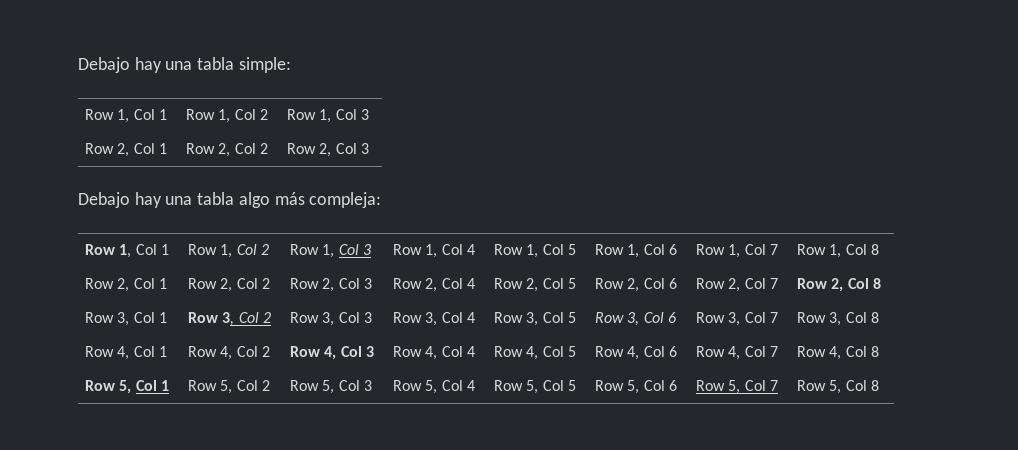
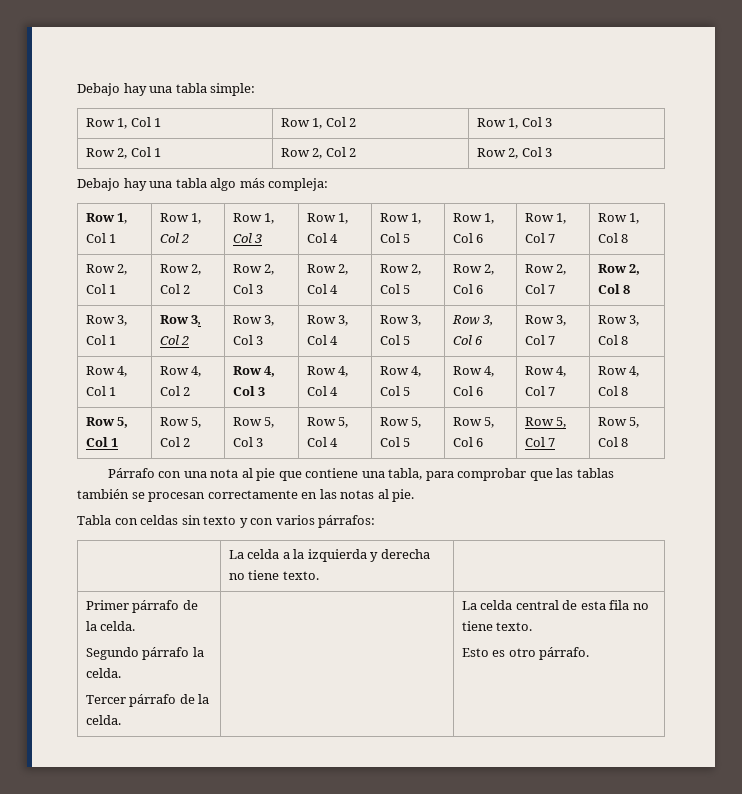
+ Párrafo con una nota al pie que contiene una tabla, para comprobar que las tablas también se procesan correctamente en las notas al pie.
+ Tabla con celdas sin texto y con varios párrafos:
+ | La celda a la izquierda y derecha no tiene texto. |
+ Primer párrafo de la celda.
+ Segundo párrafo la celda.
+ Tercer párrafo de la celda. | | La celda central de esta fila no tiene texto.
+ Esto es otro párrafo.

